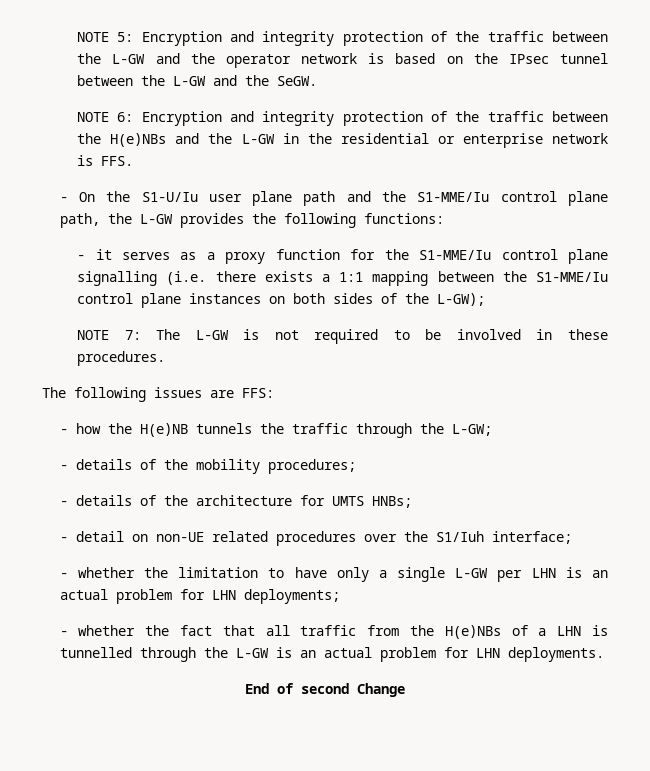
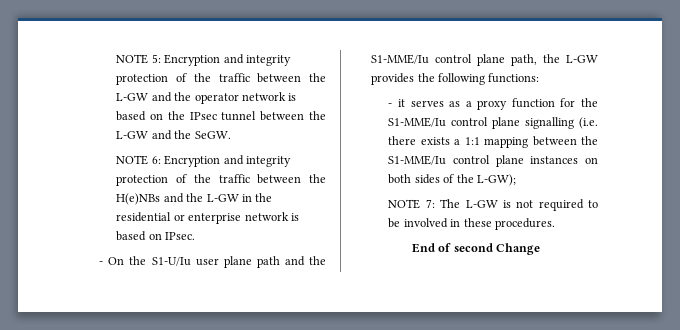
- NOTE 6: Encryption and integrity protection of the traffic between the H(e)NBs and the L-GW in the residential or enterprise network is FFS.
+ NOTE 6: Encryption and integrity protection of the traffic between the H(e)NBs and the L-GW in the residential or enterprise network is based on IPsec.
- The following issues are FFS:
- - how the H(e)NB tunnels the traffic through the L-GW;
- - details of the mobility procedures;
- - details of the architecture for UMTS HNBs;
- - detail on non-UE related procedures over the S1/Iuh interface;
- - whether the limitation to have only a single L-GW per LHN is an actual problem for LHN deployments;
- - whether the fact that all traffic from the H(e)NBs of a LHN is tunnelled through the L-GW is an actual problem for LHN deployments.

